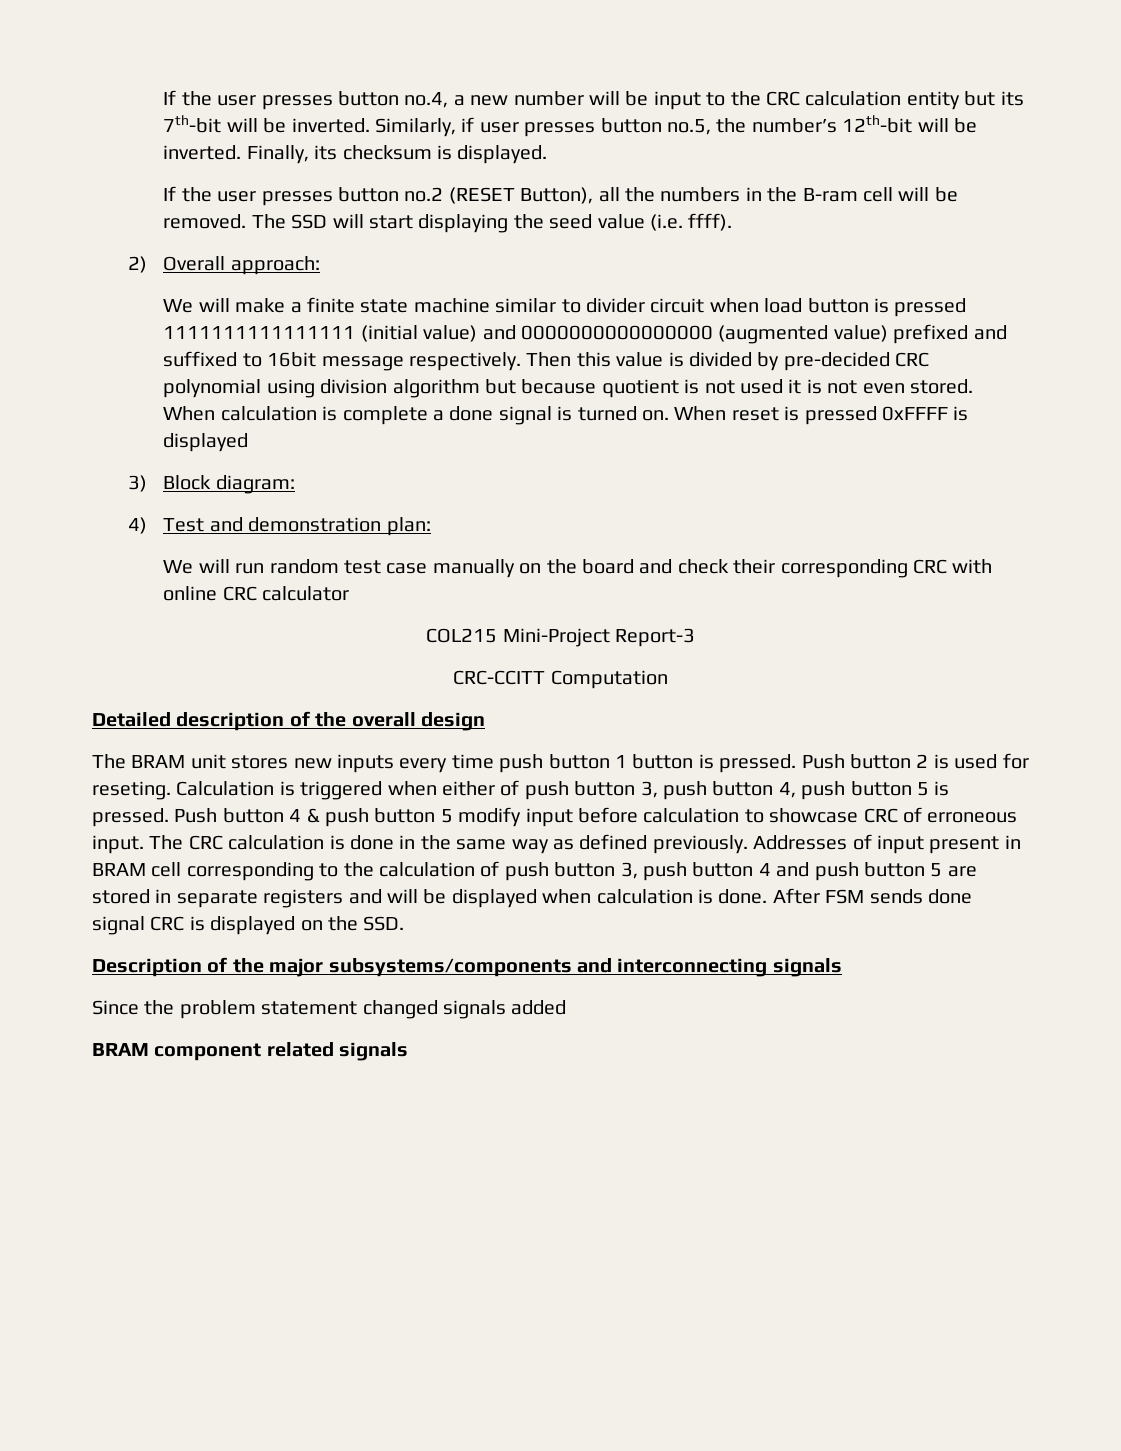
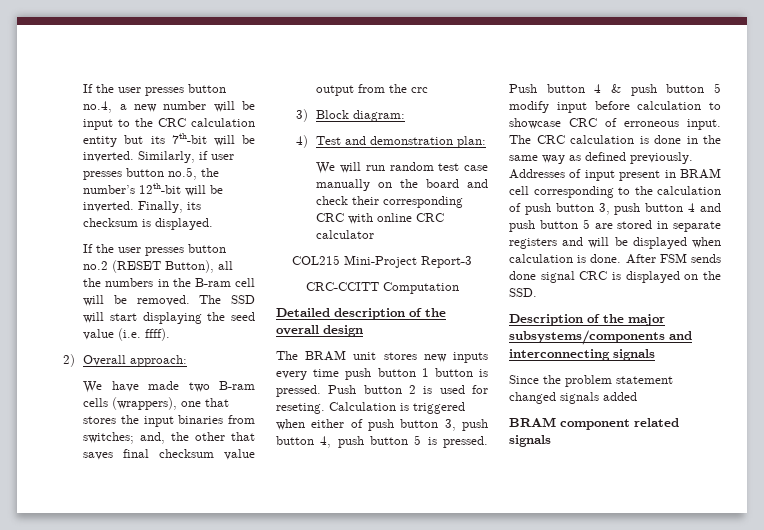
- We will make a finite state machine similar to divider circuit when load button is pressed 1111111111111111 (initial value) and 0000000000000000 (augmented value) prefixed and suffixed to 16bit message respectively. Then this value is divided by pre-decided CRC polynomial using division algorithm but because quotient is not used it is not even stored. When calculation is complete a done signal is turned on. When reset is pressed 0xFFFF is displayed
+ We have made two B-ram cells (wrappers), one that stores the input binaries from switches; and, the other that saves final checksum value output from the crc

